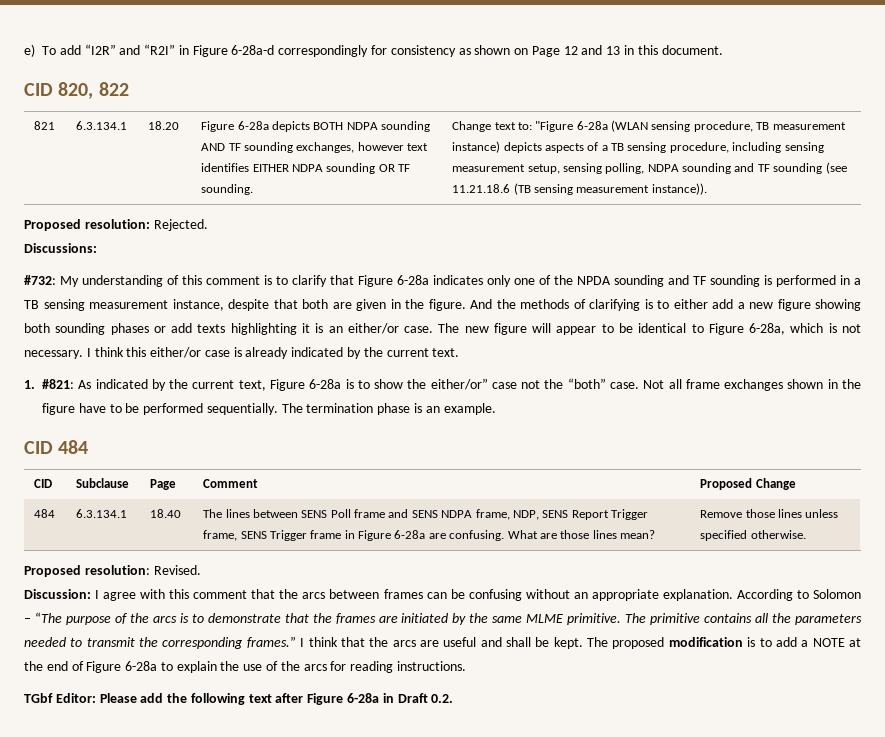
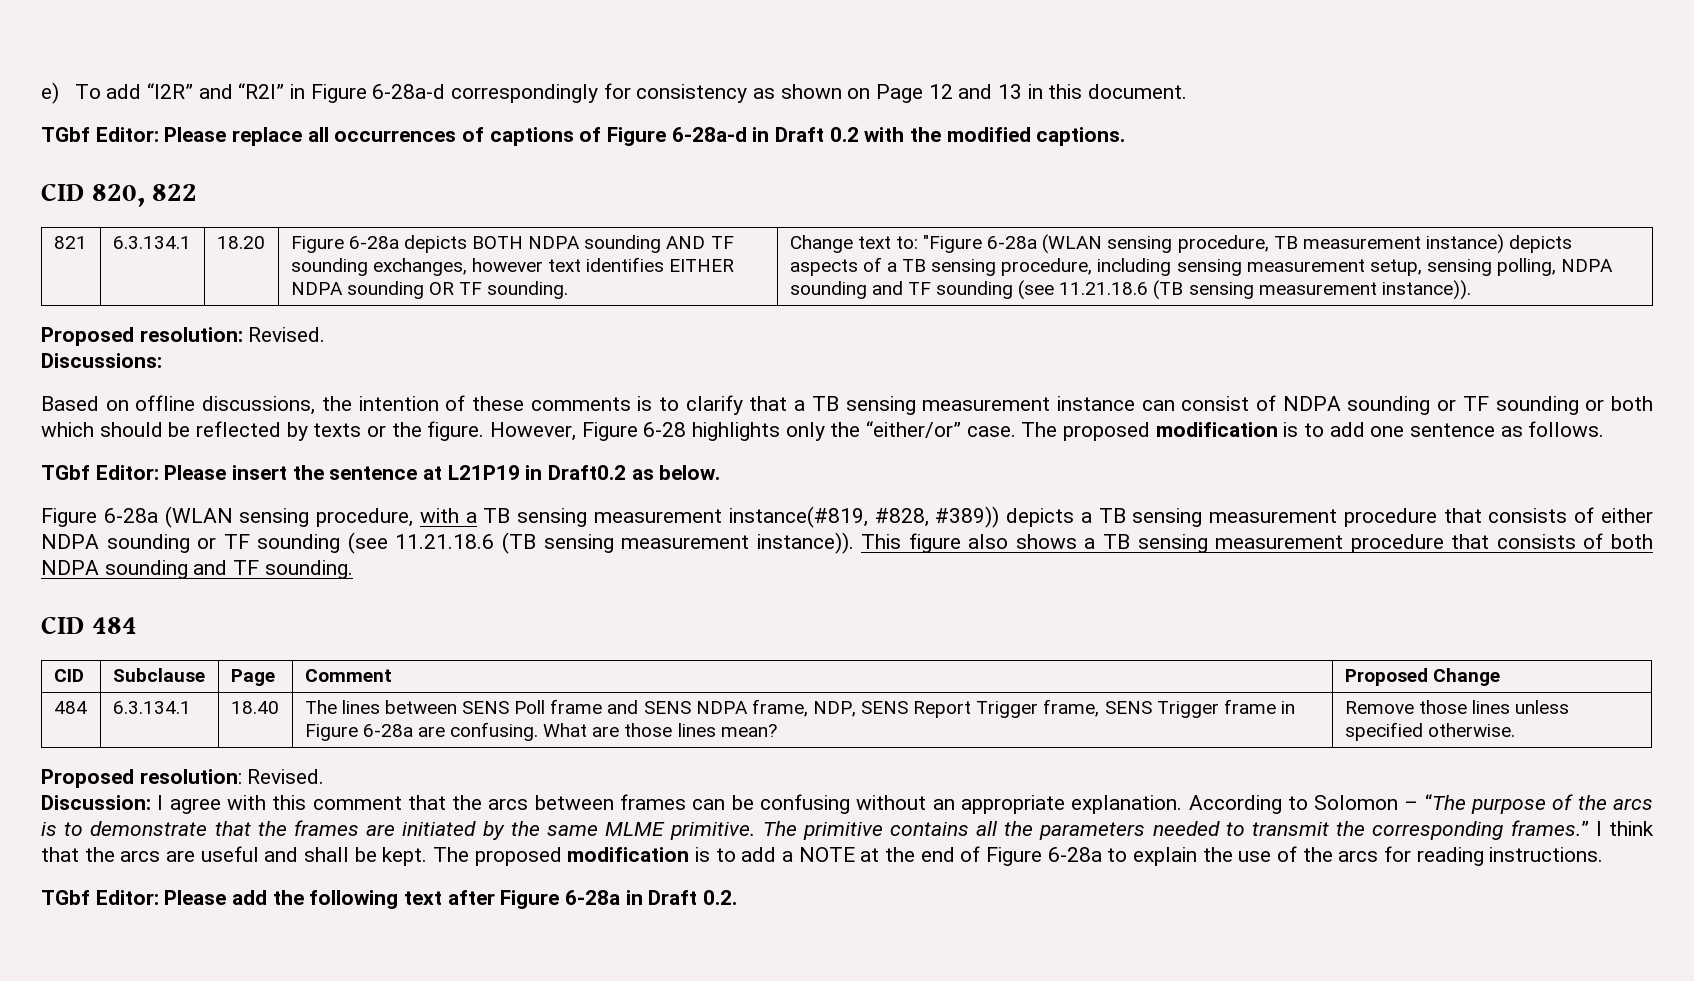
+ TGbf Editor: Please replace all occurrences of captions of Figure 6-28a-d in Draft 0.2 with the modified captions.
  Change text to: "Figure 6-28a (WLAN sensing procedure, TB measurement instance) depicts aspects of a TB sensing procedure, including sensing measurement setup, sensing polling, NDPA sounding and TF sounding (see 11.21.18.6 (TB sensing measurement instance)).
- Proposed resolution: Rejected.
+ Proposed resolution: Revised.
- #732: My understanding of this comment is to clarify that Figure 6-28a indicates only one of the NPDA sounding and TF sounding is performed in a TB sensing measurement instance, despite that both are given in the figure. And the methods of clarifying is to either add a new figure showing both sounding phases or add texts highlighting it is an either/or case. The new figure will appear to be identical to Figure 6-28a, which is not necessary. I think this either/or case is already indicated by the current text.
- 1. #821: As indicated by the current text, Figure 6-28a is to show the either/or” case not the “both” case. Not all frame exchanges shown in the figure have to be performed sequentially. The termination phase is an example.
+ Based on offline discussions, the intention of these comments is to clarify that a TB sensing measurement instance can consist of NDPA sounding or TF sounding or both which should be reflected by texts or the figure. However, Figure 6-28 highlights only the “either/or” case. The proposed modification is to add one sentence as follows.
+ TGbf Editor: Please insert the sentence at L21P19 in Draft0.2 as below.
+ Figure 6-28a (WLAN sensing procedure, with a TB sensing measurement instance(#819, #828, #389)) depicts a TB sensing measurement procedure that consists of either NDPA sounding or TF sounding (see 11.21.18.6 (TB sensing measurement instance)). This figure also shows a TB sensing measurement procedure that consists of both NDPA sounding and TF sounding.

